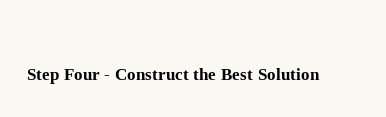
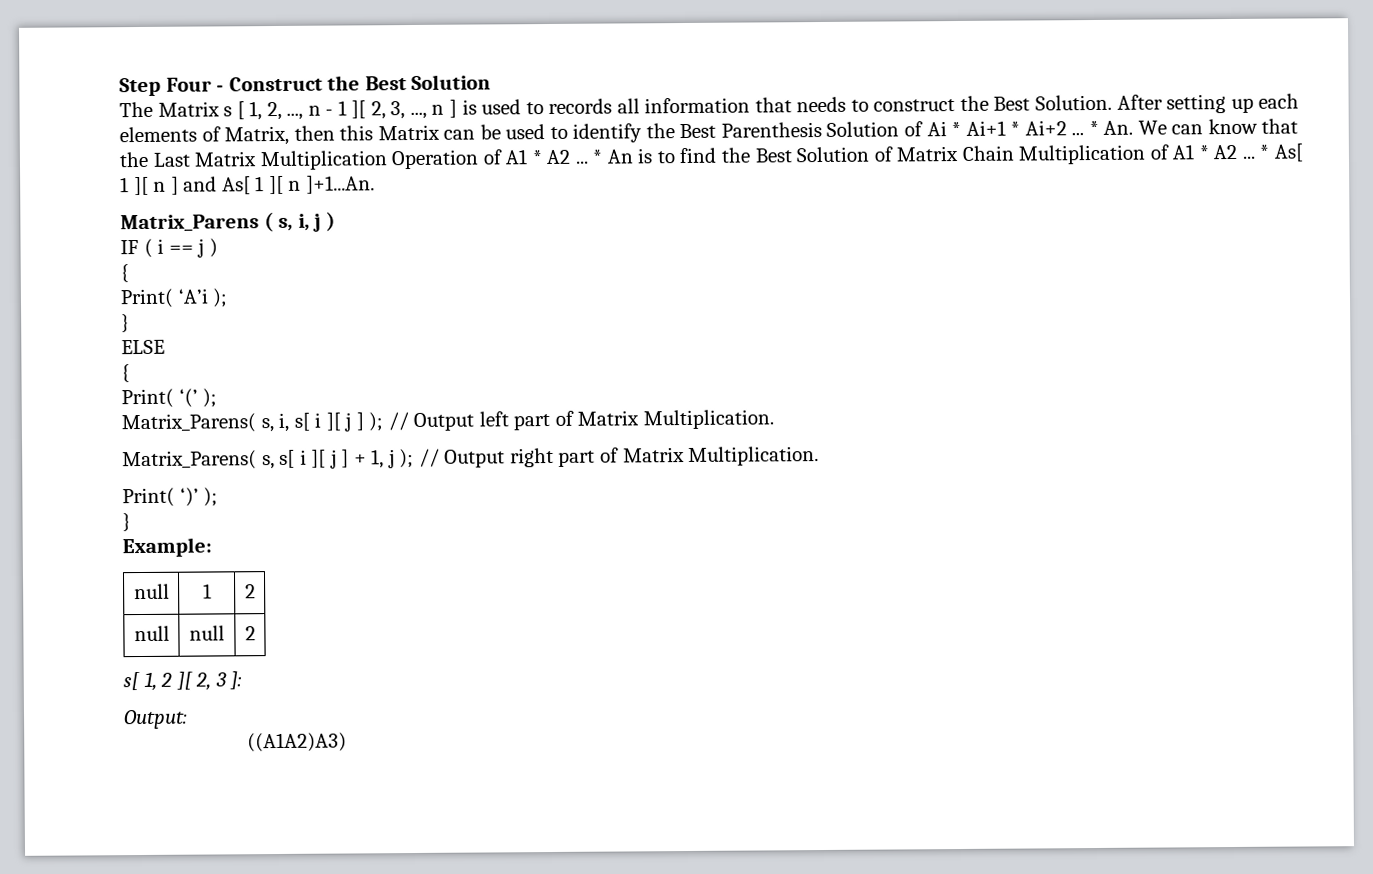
+ The Matrix s [ 1, 2, ..., n - 1 ][ 2, 3, ..., n ] is used to records all information that needs to construct the Best Solution. After setting up each elements of Matrix, then this Matrix can be used to identify the Best Parenthesis Solution of Ai * Ai+1 * Ai+2 ... * An. We can know that the Last Matrix Multiplication Operation of A1 * A2 ... * An is to find the Best Solution of Matrix Chain Multiplication of A1 * A2 ... * As[ 1 ][ n ] and As[ 1 ][ n ]+1...An.
+ Matrix_Parens ( s, i, j )
+ IF ( i == j )
+ {
+ Print( ‘A’i );
+ }
+ ELSE
+ {
+ Print( ‘(’ );
+ Matrix_Parens( s, i, s[ i ][ j ] ); // Output left part of Matrix Multiplication.
+ Matrix_Parens( s, s[ i ][ j ] + 1, j ); // Output right part of Matrix Multiplication.
+ Print( ‘)’ );
+ }
+ Example:
+ null | 1 | 2
+ null | null | 2
+ s[ 1, 2 ][ 2, 3 ]:
+ Output:
+ ((A1A2)A3)

